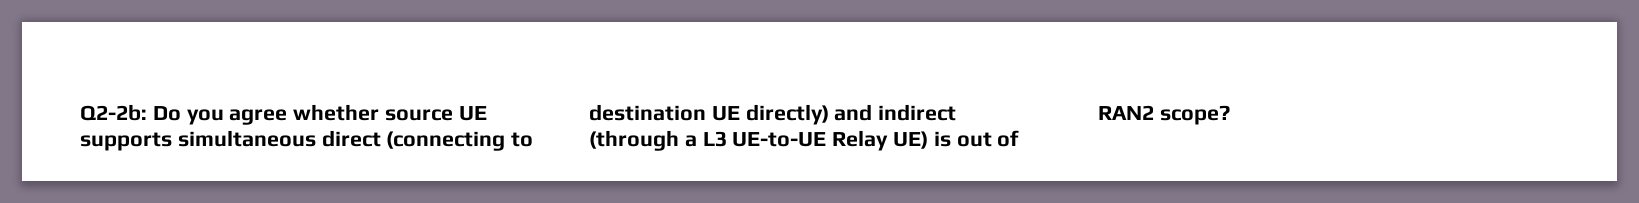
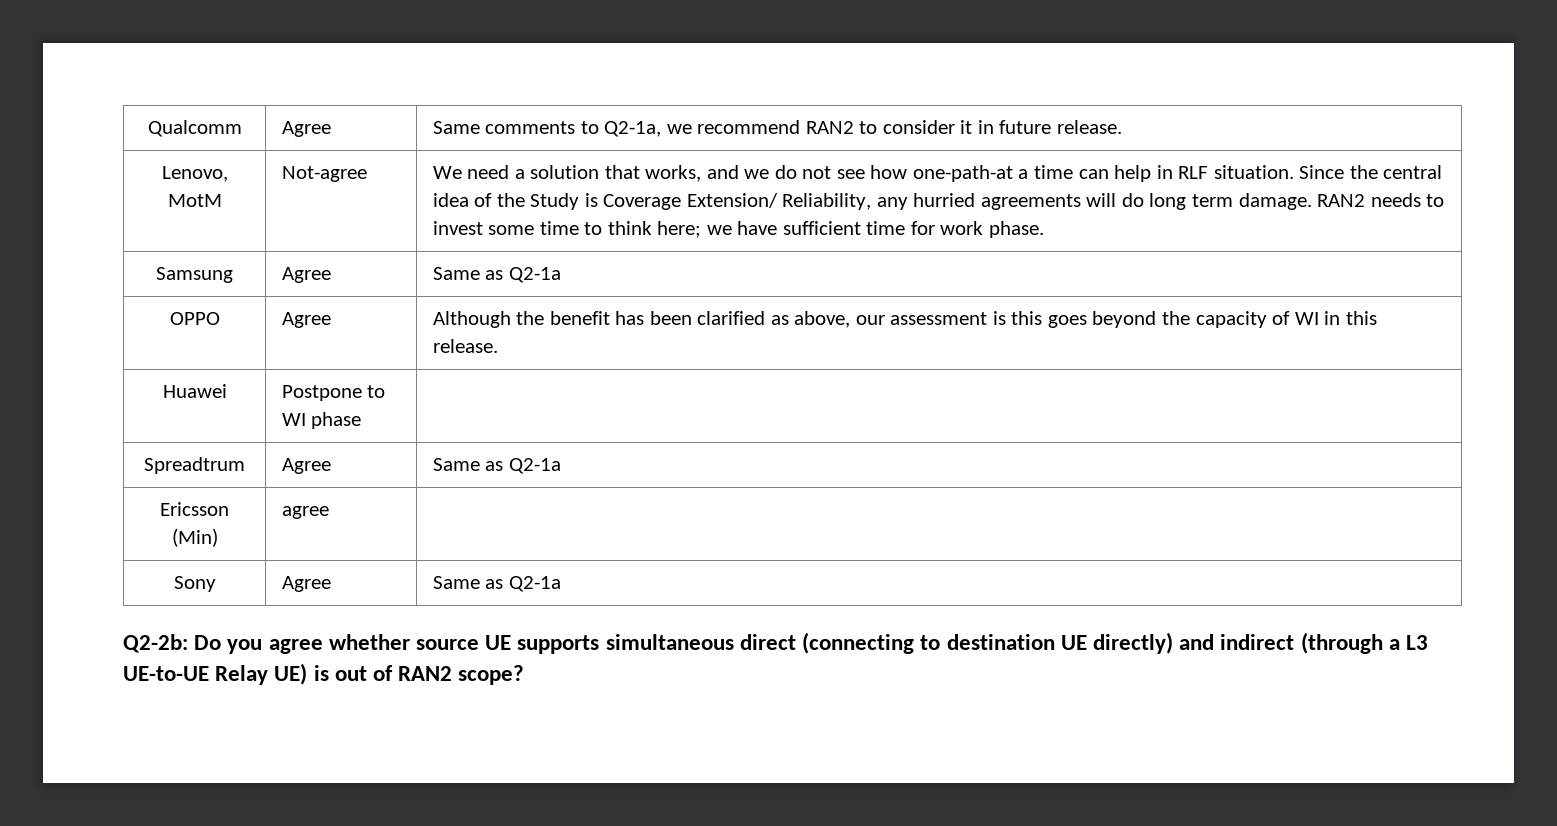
+ Qualcomm | Agree | Same comments to Q2-1a, we recommend RAN2 to consider it in future release.
+ Lenovo, MotM | Not-agree | We need a solution that works, and we do not see how one-path-at a time can help in RLF situation. Since the central idea of the Study is Coverage Extension/ Reliability, any hurried agreements will do long term damage. RAN2 needs to invest some time to think here; we have sufficient time for work phase.
+ Samsung | Agree | Same as Q2-1a
+ OPPO | Agree | Although the benefit has been clarified as above, our assessment is this goes beyond the capacity of WI in this release.
+ Huawei | Postpone to WI phase |
+ Spreadtrum | Agree | Same as Q2-1a
+ Ericsson (Min) | agree |
+ Sony | Agree | Same as Q2-1a

